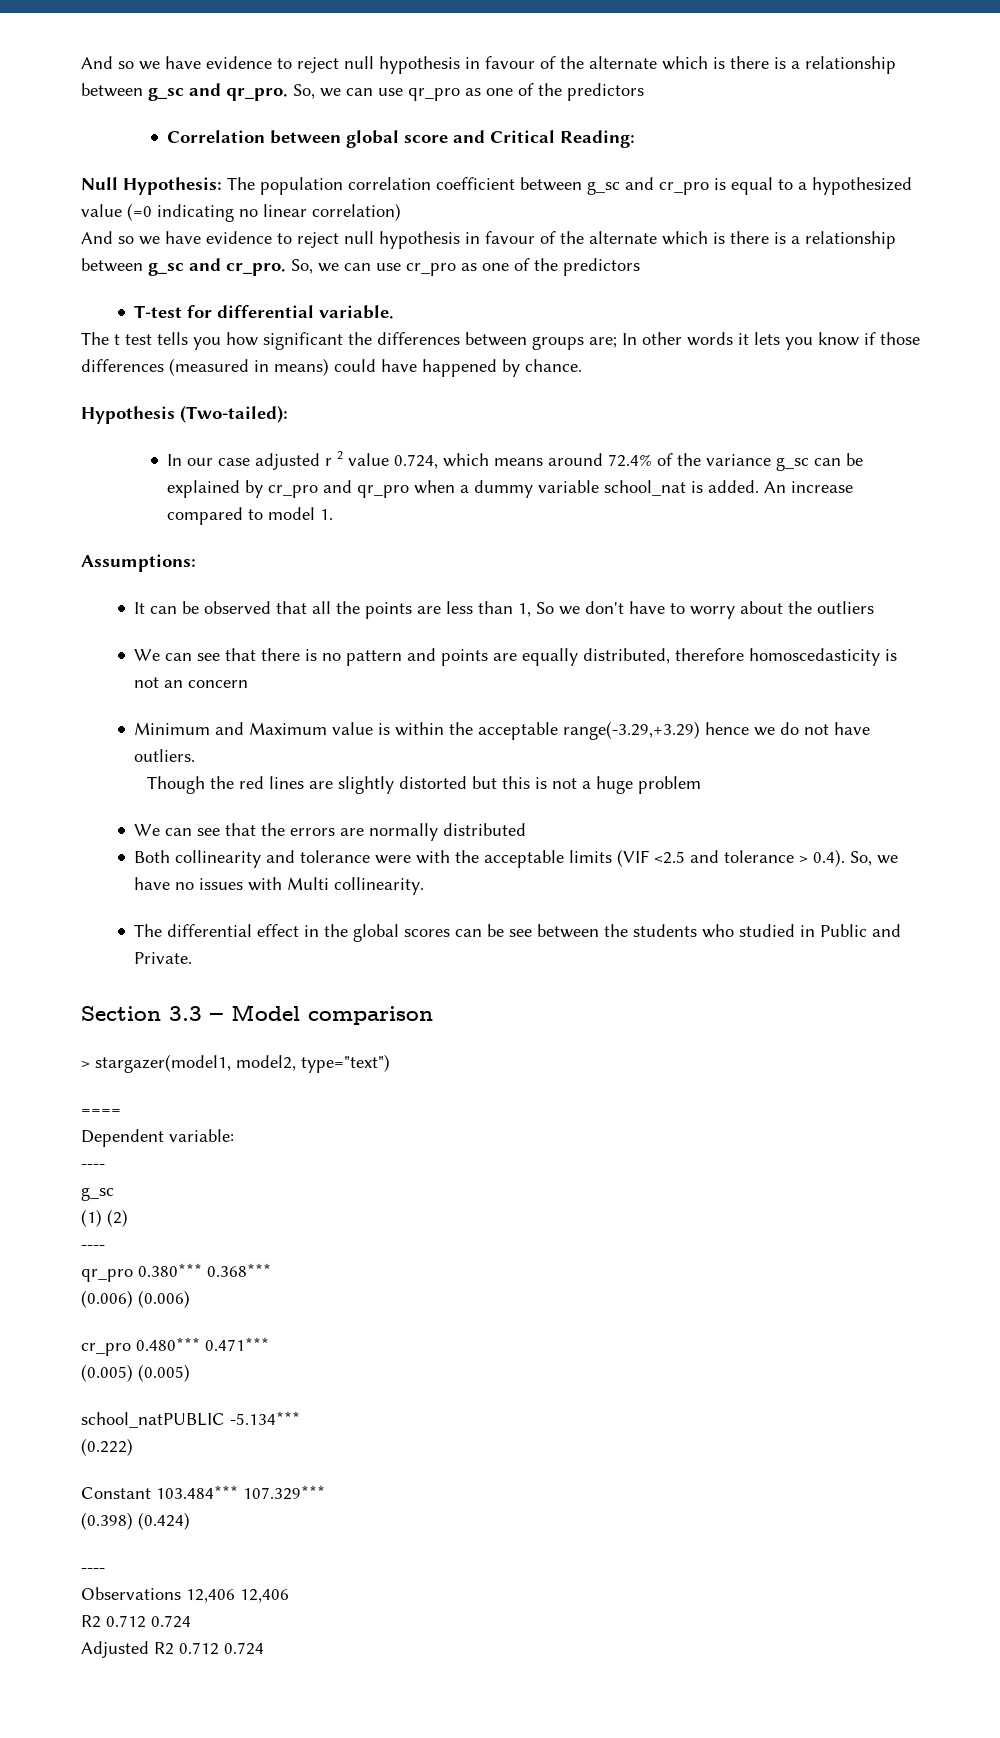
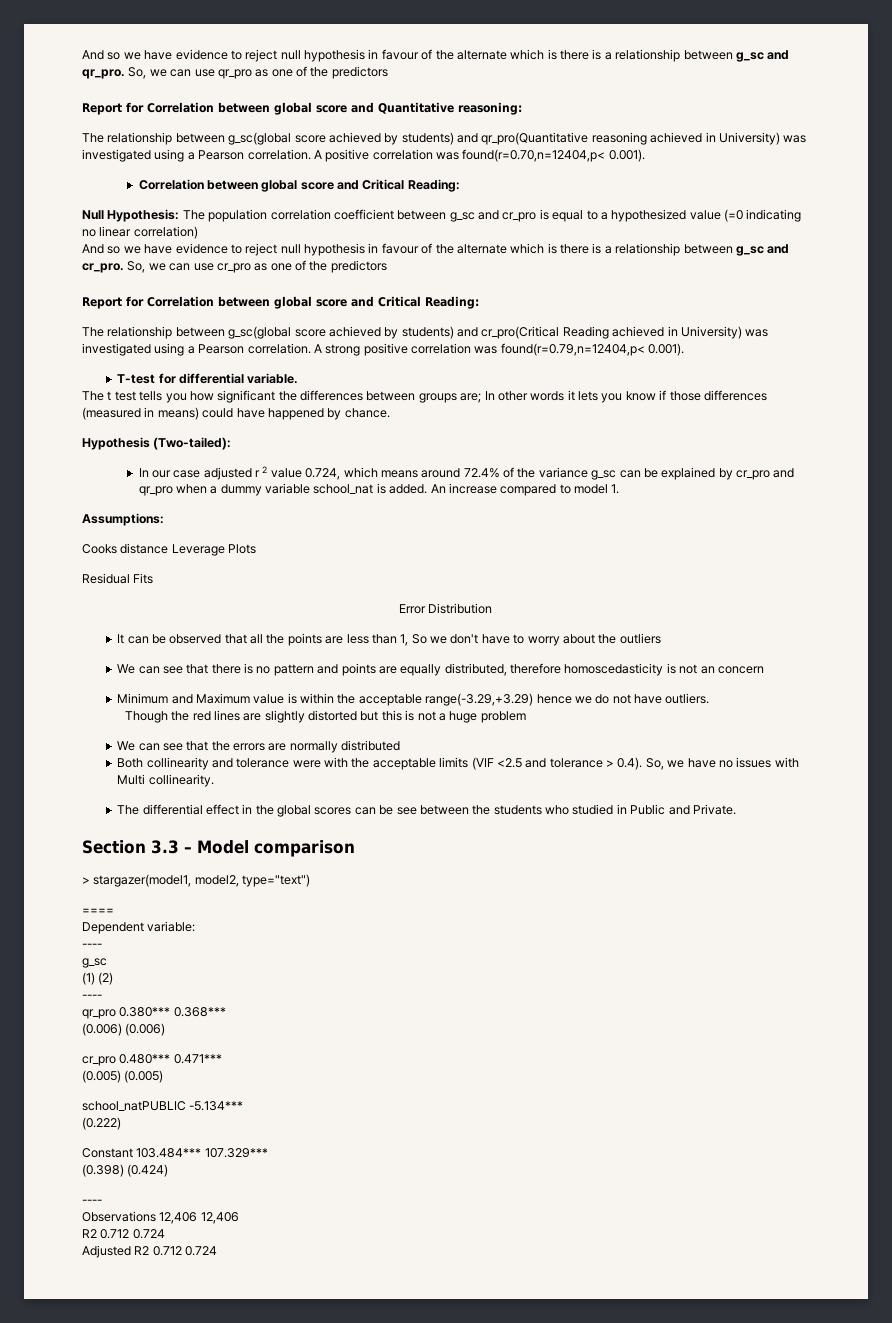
+ Report for Correlation between global score and Quantitative reasoning:
+ The relationship between g_sc(global score achieved by students) and qr_pro(Quantitative reasoning achieved in University) was investigated using a Pearson correlation. A positive correlation was found(r=0.70,n=12404,p< 0.001).
+ Report for Correlation between global score and Critical Reading:
+ The relationship between g_sc(global score achieved by students) and cr_pro(Critical Reading achieved in University) was investigated using a Pearson correlation. A strong positive correlation was found(r=0.79,n=12404,p< 0.001).
+ Cooks distance Leverage Plots
+ Residual Fits
+ Error Distribution

